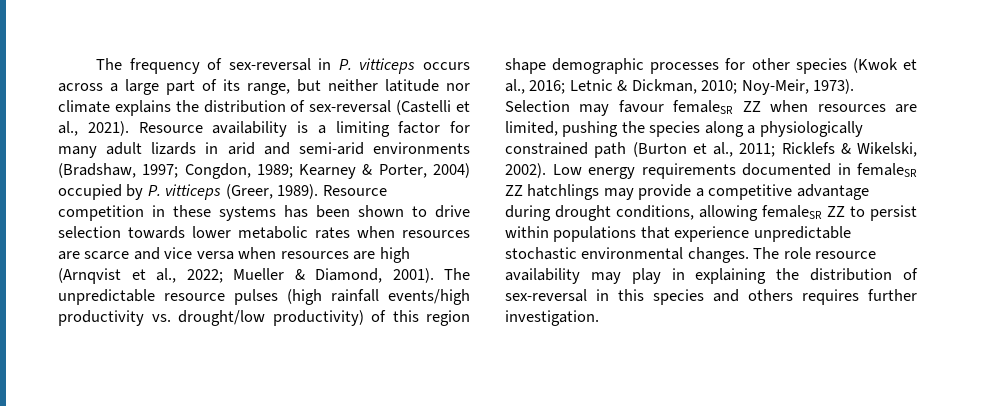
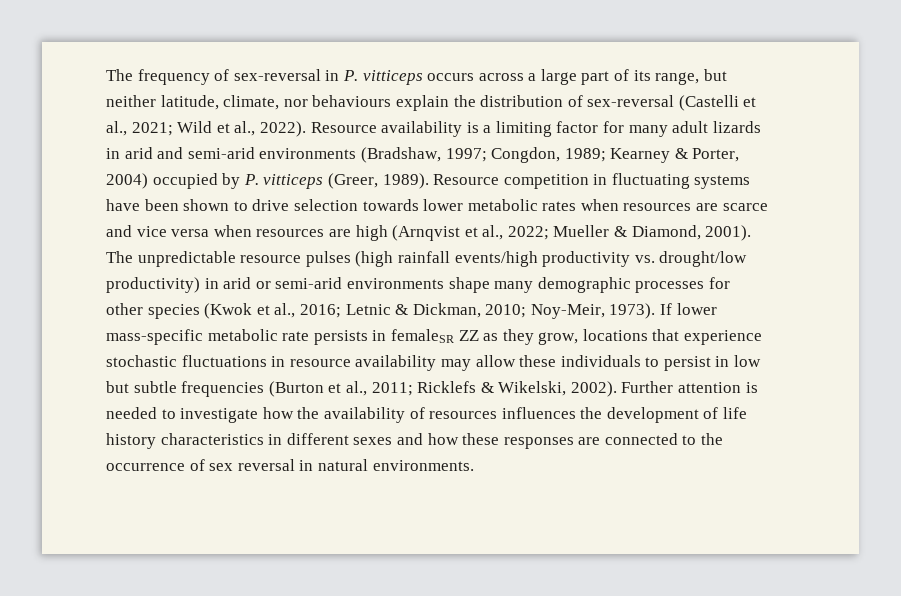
- The frequency of sex-reversal in P. vitticeps occurs across a large part of its range, but neither latitude nor climate explains the distribution of sex-reversal (Castelli et al., 2021).
+ The frequency of sex-reversal in P. vitticeps occurs across a large part of its range, but neither latitude, climate, nor behaviours explain the distribution of sex-reversal (Castelli et al., 2021; Wild et al., 2022).
- Resource competition in these systems has been shown to drive selection towards lower metabolic rates when resources are scarce and vice versa when resources are high (Arnqvist et al., 2022; Mueller & Diamond, 2001).
+ Resource competition in fluctuating systems have been shown to drive selection towards lower metabolic rates when resources are scarce and vice versa when resources are high (Arnqvist et al., 2022; Mueller & Diamond, 2001).
- The unpredictable resource pulses (high rainfall events/high productivity vs. drought/low productivity) of this region shape demographic processes for other species (Kwok et al., 2016; Letnic & Dickman, 2010; Noy-Meir, 1973).
+ The unpredictable resource pulses (high rainfall events/high productivity vs. drought/low productivity) in arid or semi-arid environments shape many demographic processes for other species (Kwok et al., 2016; Letnic & Dickman, 2010; Noy-Meir, 1973).
- Selection may favour femaleSR ZZ when resources are limited, pushing the species along a physiologically constrained path (Burton et al., 2011; Ricklefs & Wikelski, 2002).
+ If lower mass-specific metabolic rate persists in femaleSR ZZ as they grow, locations that experience stochastic fluctuations in resource availability may allow these individuals to persist in low but subtle frequencies (Burton et al., 2011; Ricklefs & Wikelski, 2002).
- Low energy requirements documented in femaleSR ZZ hatchlings may provide a competitive advantage during drought conditions, allowing femaleSR ZZ to persist within populations that experience unpredictable stochastic environmental changes. The role resource availability may play in explaining the distribution of sex-reversal in this species and others requires further investigation.
+ Further attention is needed to investigate how the availability of resources influences the development of life history characteristics in different sexes and how these responses are connected to the occurrence of sex reversal in natural environments.

